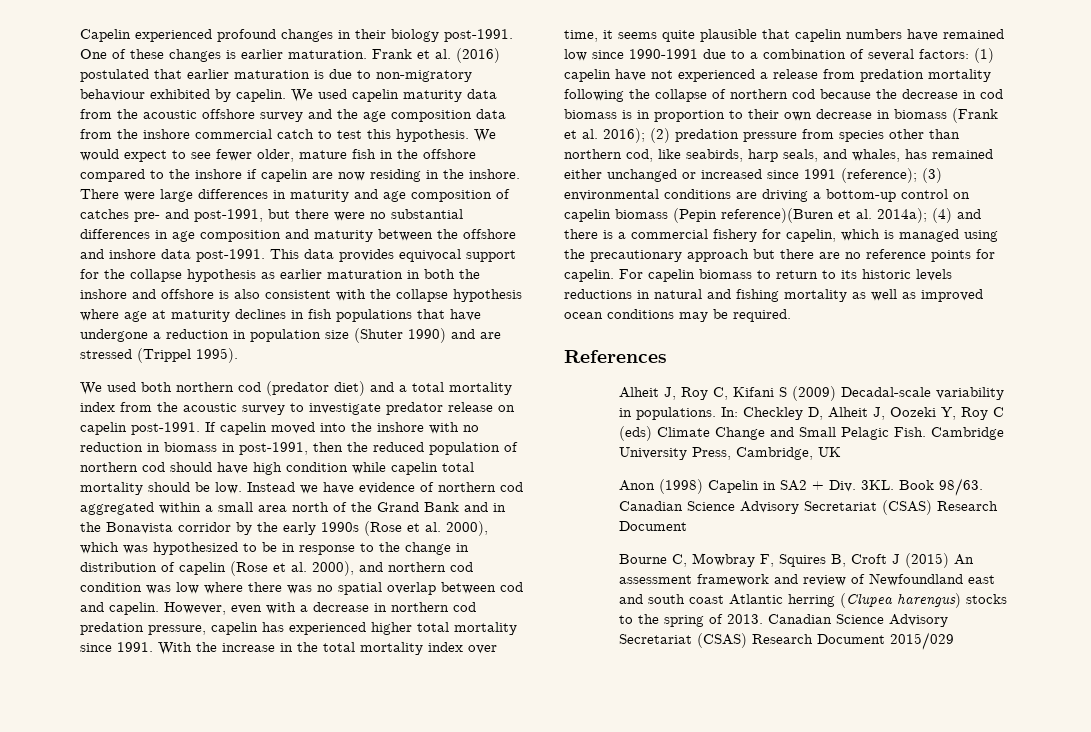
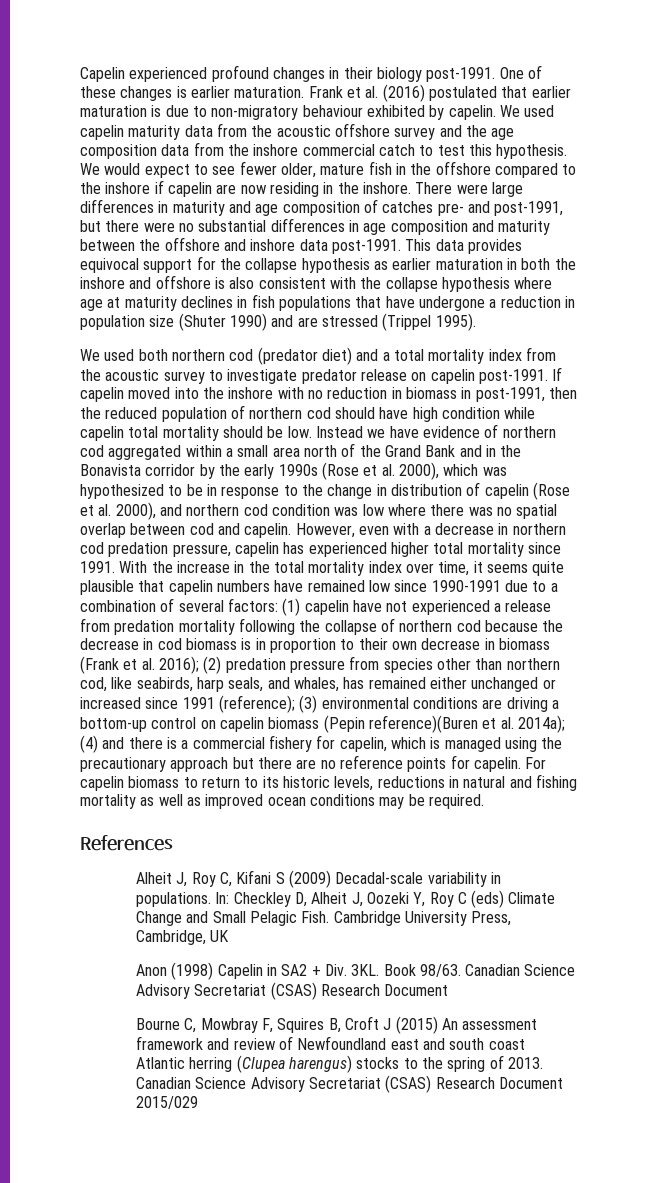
- For capelin biomass to return to its historic levels reductions in natural and fishing mortality as well as improved ocean conditions may be required.
+ For capelin biomass to return to its historic levels, reductions in natural and fishing mortality as well as improved ocean conditions may be required.

